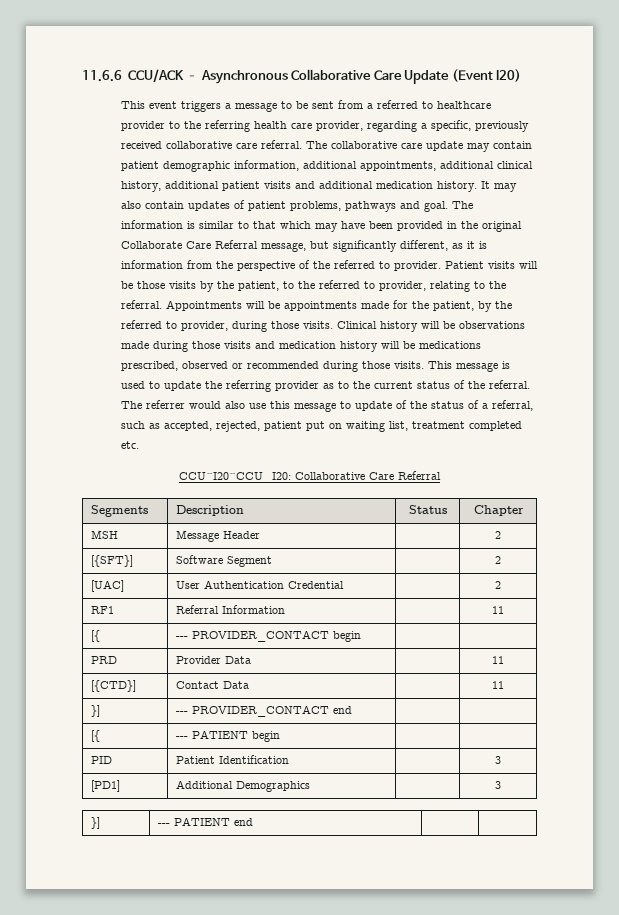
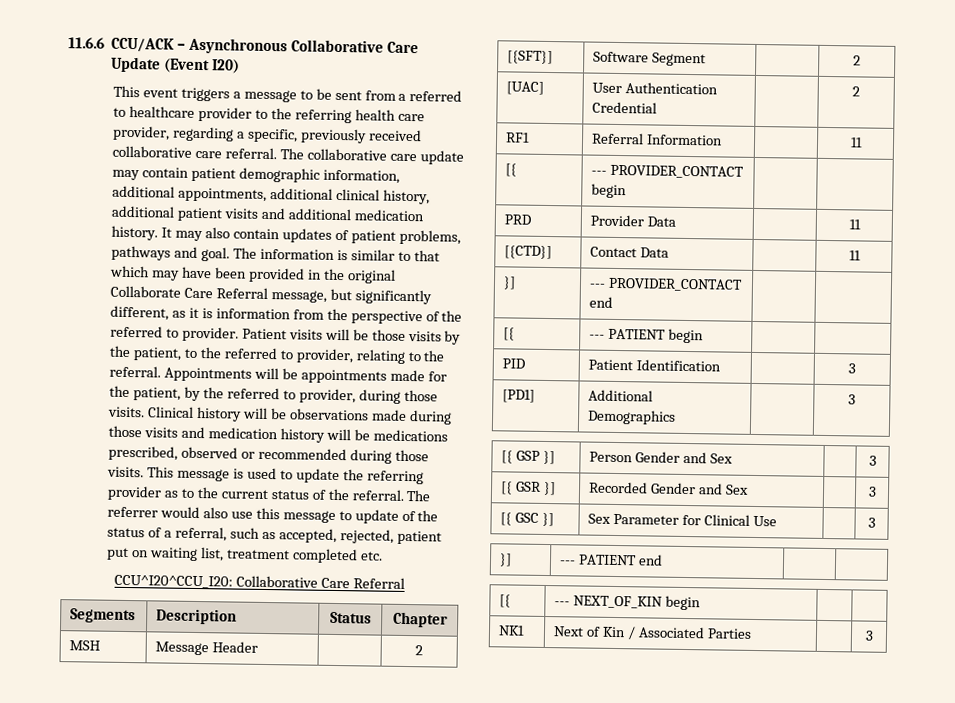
+ [{ GSP }] | Person Gender and Sex | | 3
+ [{ GSR }] | Recorded Gender and Sex | | 3
+ [{ GSC }] | Sex Parameter for Clinical Use | | 3
  }] | --- PATIENT end | |
+ [{ | --- NEXT_OF_KIN begin | |
+ NK1 | Next of Kin / Associated Parties | | 3

